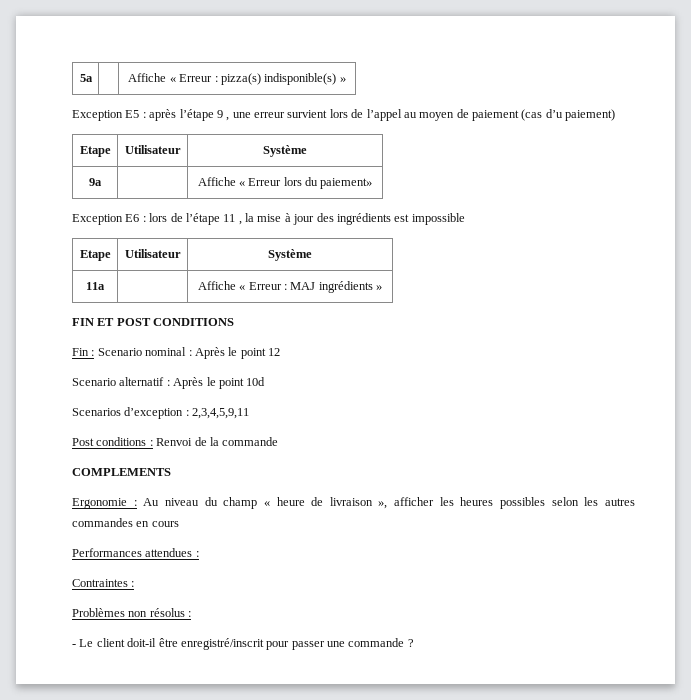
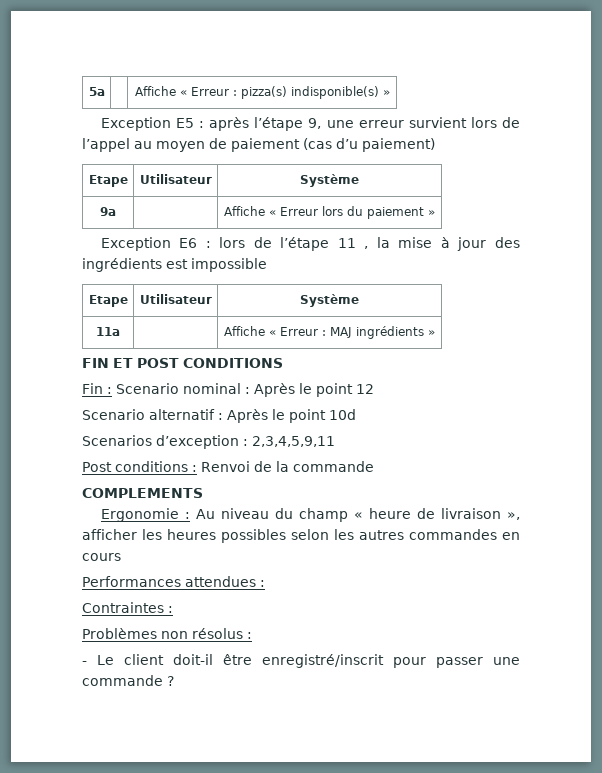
- Exception E5 : après l’étape 9 , une erreur survient lors de l’appel au moyen de paiement (cas d’u paiement)
+ Exception E5 : après l’étape 9, une erreur survient lors de l’appel au moyen de paiement (cas d’u paiement)
- 9a | | Affiche « Erreur lors du paiement»
+ 9a | | Affiche « Erreur lors du paiement »

